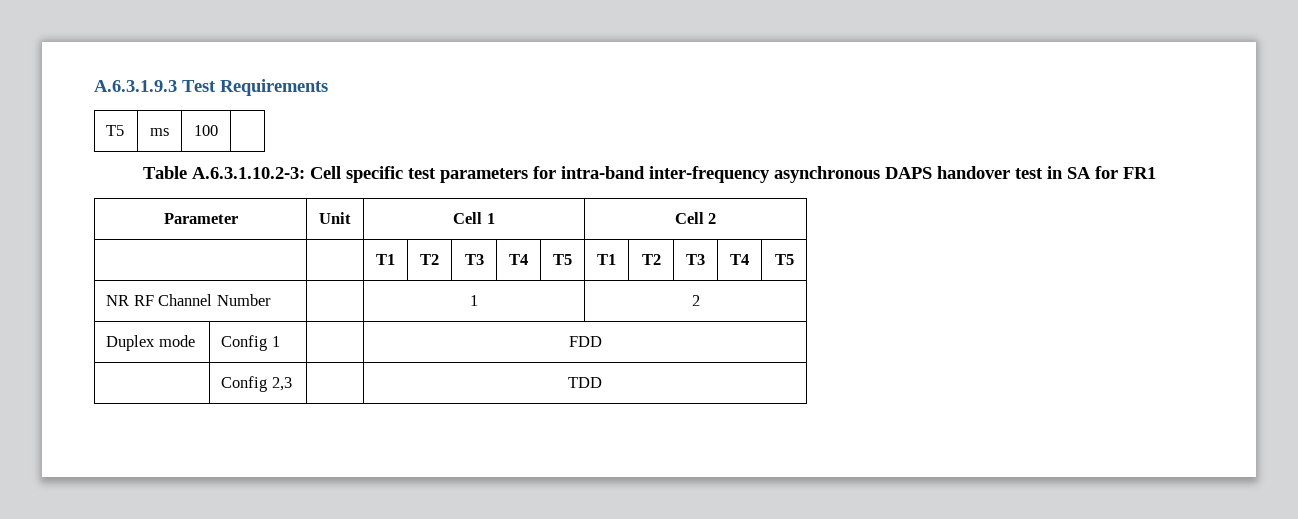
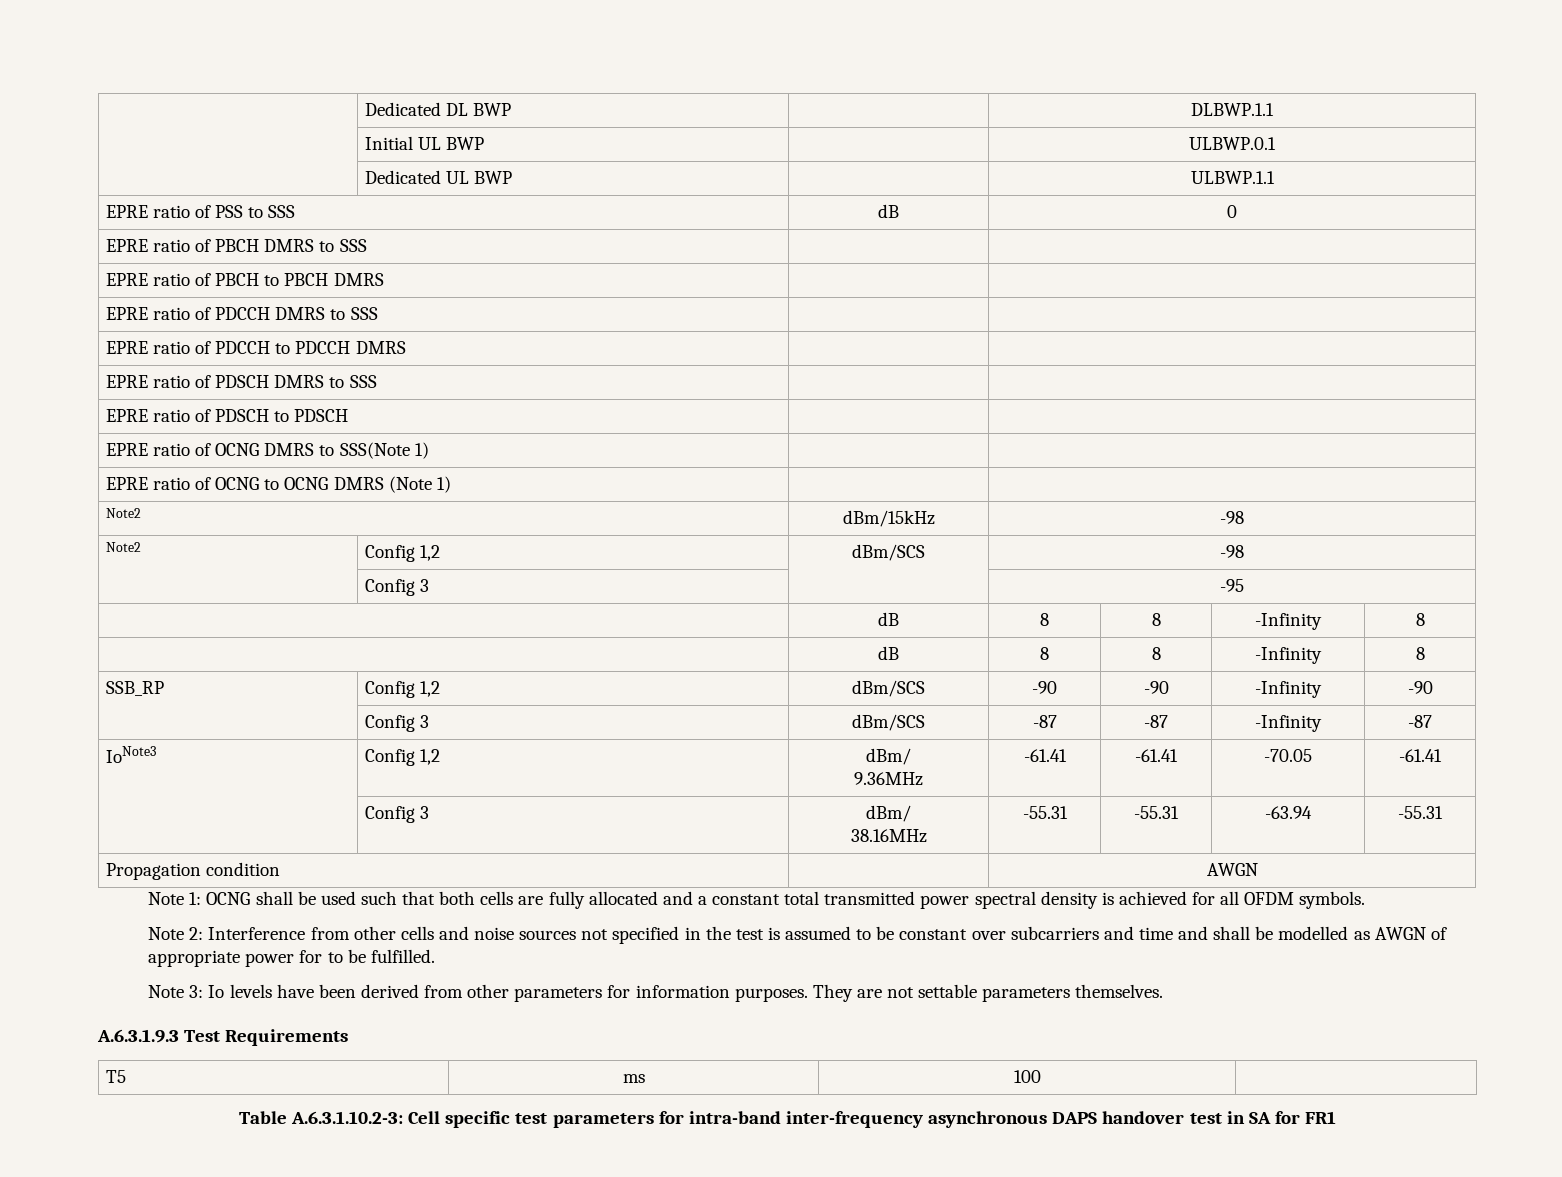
+ | Dedicated DL BWP | | DLBWP.1.1
+ | Initial UL BWP | | ULBWP.0.1
+ | Dedicated UL BWP | | ULBWP.1.1
+ EPRE ratio of PSS to SSS | dB | 0
+ EPRE ratio of PBCH DMRS to SSS | |
+ EPRE ratio of PBCH to PBCH DMRS | |
+ EPRE ratio of PDCCH DMRS to SSS | |
+ EPRE ratio of PDCCH to PDCCH DMRS | |
+ EPRE ratio of PDSCH DMRS to SSS | |
+ EPRE ratio of PDSCH to PDSCH | |
+ EPRE ratio of OCNG DMRS to SSS(Note 1) | |
+ EPRE ratio of OCNG to OCNG DMRS (Note 1) | |
+ Note2 | dBm/15kHz | -98
+ Note2 | Config 1,2 | dBm/SCS | -98
+ | Config 3 | | -95
+ | dB | 8 | 8 | -Infinity | 8
+ | dB | 8 | 8 | -Infinity | 8
+ SSB_RP | Config 1,2 | dBm/SCS | -90 | -90 | -Infinity | -90
+ | Config 3 | dBm/SCS | -87 | -87 | -Infinity | -87
+ IoNote3 | Config 1,2 | dBm/
+ 9.36MHz | -61.41 | -61.41 | -70.05 | -61.41
+ | Config 3 | dBm/
+ 38.16MHz | -55.31 | -55.31 | -63.94 | -55.31
+ Propagation condition | | AWGN
+ Note 1: OCNG shall be used such that both cells are fully allocated and a constant total transmitted power spectral density is achieved for all OFDM symbols.
+ Note 2: Interference from other cells and noise sources not specified in the test is assumed to be constant over subcarriers and time and shall be modelled as AWGN of appropriate power for to be fulfilled.
+ Note 3: Io levels have been derived from other parameters for information purposes. They are not settable parameters themselves.
- Parameter | Unit | Cell 1 | Cell 2
- | | T1 | T2 | T3 | T4 | T5 | T1 | T2 | T3 | T4 | T5
- NR RF Channel Number | | 1 | 2
- Duplex mode | Config 1 | | FDD
- | Config 2,3 | | TDD

